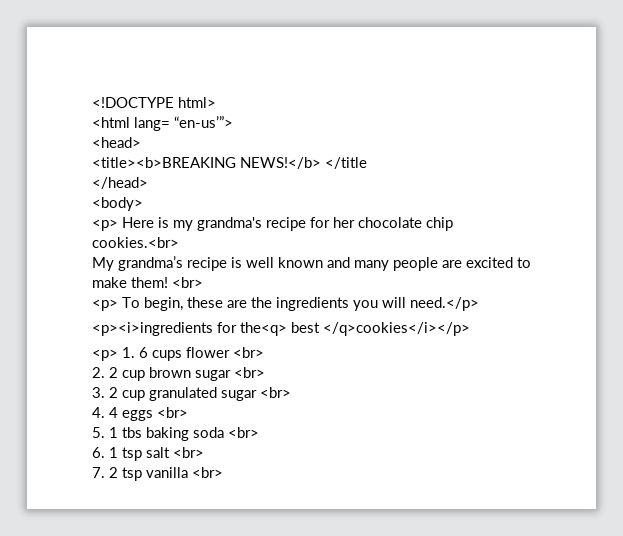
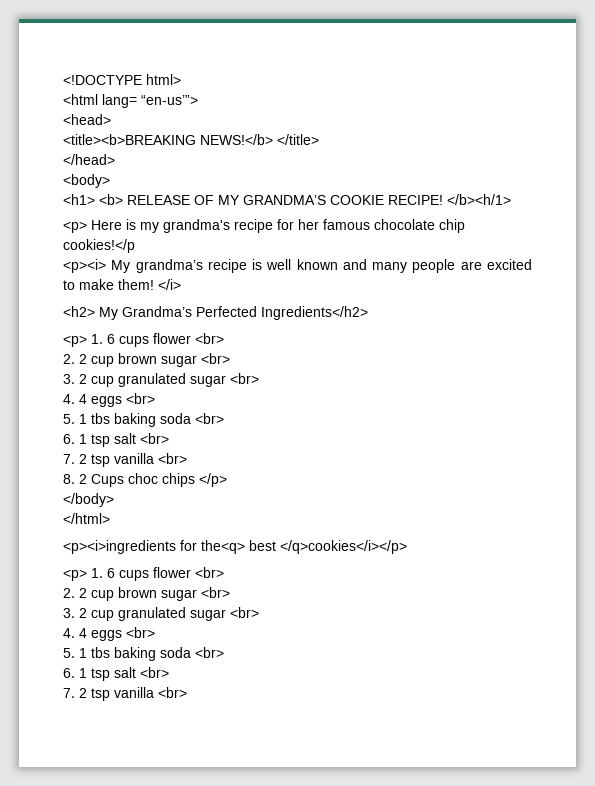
- <title><b>BREAKING NEWS!</b> </title
+ <title><b>BREAKING NEWS!</b> </title>
+ <h1> <b> RELEASE OF MY GRANDMA’S COOKIE RECIPE! </b><h/1>
- <p> Here is my grandma's recipe for her chocolate chip cookies.<br>
- My grandma’s recipe is well known and many people are excited to make them! <br>
- <p> To begin, these are the ingredients you will need.</p>
+ <p> Here is my grandma's recipe for her famous chocolate chip cookies!</p
+ <p><i> My grandma’s recipe is well known and many people are excited to make them! </i>
+ <h2> My Grandma’s Perfected Ingredients</h2>
+ <p> 1. 6 cups flower <br>
+ 2. 2 cup brown sugar <br>
+ 3. 2 cup granulated sugar <br>
+ 4. 4 eggs <br>
+ 5. 1 tbs baking soda <br>
+ 6. 1 tsp salt <br>
+ 7. 2 tsp vanilla <br>
+ 8. 2 Cups choc chips </p>
+ </body>
+ </html>

